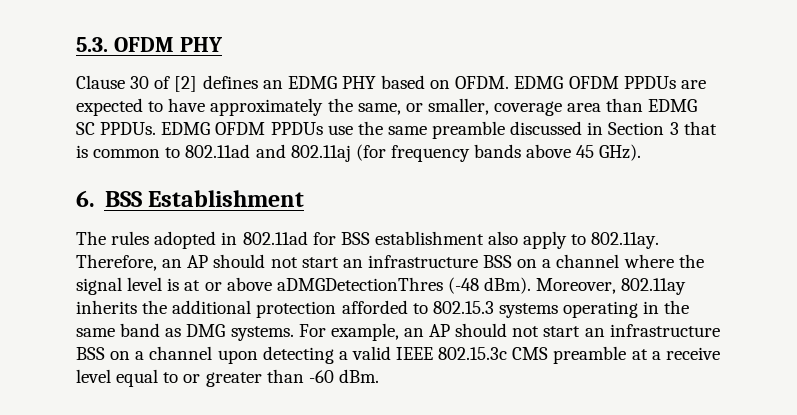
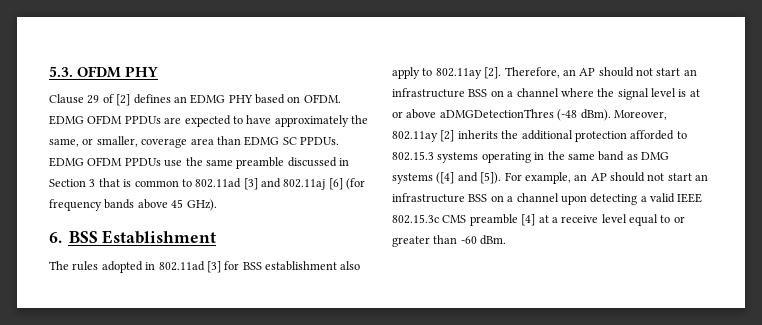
- Clause 30 of [2] defines an EDMG PHY based on OFDM.
+ Clause 29 of [2] defines an EDMG PHY based on OFDM.
- EDMG OFDM PPDUs use the same preamble discussed in Section 3 that is common to 802.11ad and 802.11aj (for frequency bands above 45 GHz).
+ EDMG OFDM PPDUs use the same preamble discussed in Section 3 that is common to 802.11ad [3] and 802.11aj [6] (for frequency bands above 45 GHz).
- The rules adopted in 802.11ad for BSS establishment also apply to 802.11ay. Therefore, an AP should not start an infrastructure BSS on a channel where the signal level is at or above aDMGDetectionThres (-48 dBm).
+ The rules adopted in 802.11ad [3] for BSS establishment also apply to 802.11ay [2]. Therefore, an AP should not start an infrastructure BSS on a channel where the signal level is at or above aDMGDetectionThres (-48 dBm).
- Moreover, 802.11ay inherits the additional protection afforded to 802.15.3 systems operating in the same band as DMG systems.
+ Moreover, 802.11ay [2] inherits the additional protection afforded to 802.15.3 systems operating in the same band as DMG systems ([4] and [5]).
- For example, an AP should not start an infrastructure BSS on a channel upon detecting a valid IEEE 802.15.3c CMS preamble at a receive level equal to or greater than -60 dBm.
+ For example, an AP should not start an infrastructure BSS on a channel upon detecting a valid IEEE 802.15.3c CMS preamble [4] at a receive level equal to or greater than -60 dBm.

